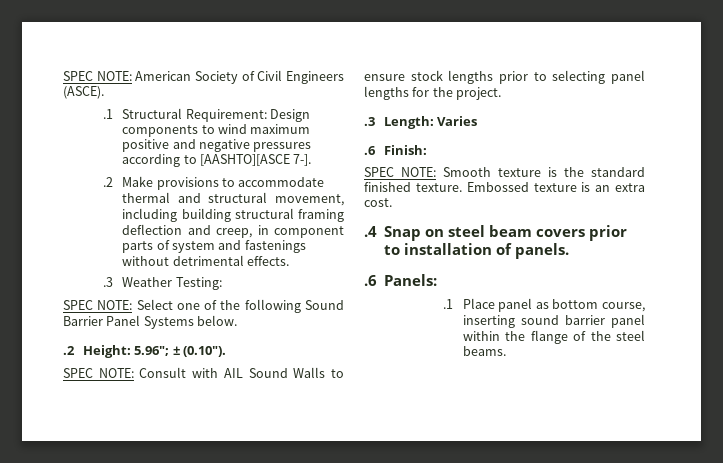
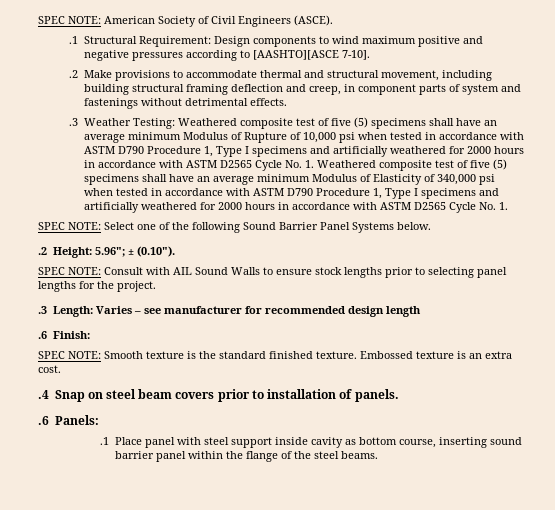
- .1 Structural Requirement: Design components to wind maximum positive and negative pressures according to [AASHTO][ASCE 7-].
+ .1 Structural Requirement: Design components to wind maximum positive and negative pressures according to [AASHTO][ASCE 7-10].
- .3 Weather Testing:
+ .3 Weather Testing: Weathered composite test of five (5) specimens shall have an average minimum Modulus of Rupture of 10,000 psi when tested in accordance with ASTM D790 Procedure 1, Type I specimens and artificially weathered for 2000 hours in accordance with ASTM D2565 Cycle No. 1. Weathered composite test of five (5) specimens shall have an average minimum Modulus of Elasticity of 340,000 psi when tested in accordance with ASTM D790 Procedure 1, Type I specimens and artificially weathered for 2000 hours in accordance with ASTM D2565 Cycle No. 1.
- .3 Length: Varies
+ .3 Length: Varies – see manufacturer for recommended design length
- .1 Place panel as bottom course, inserting sound barrier panel within the flange of the steel beams.
+ .1 Place panel with steel support inside cavity as bottom course, inserting sound barrier panel within the flange of the steel beams.

